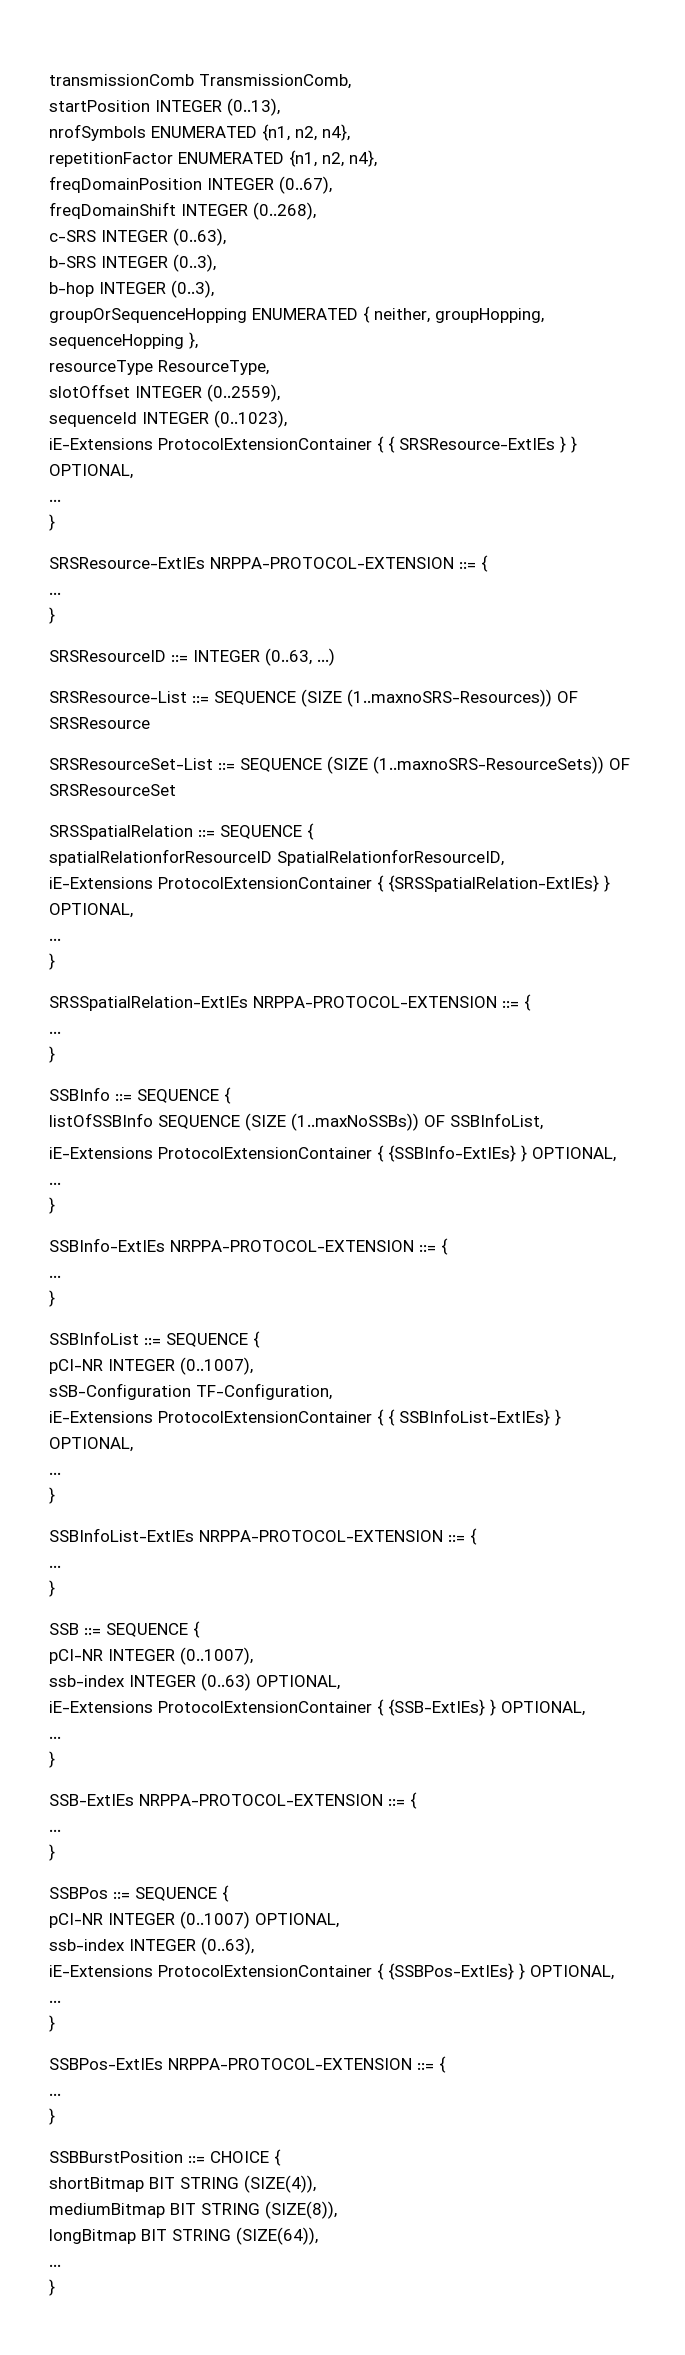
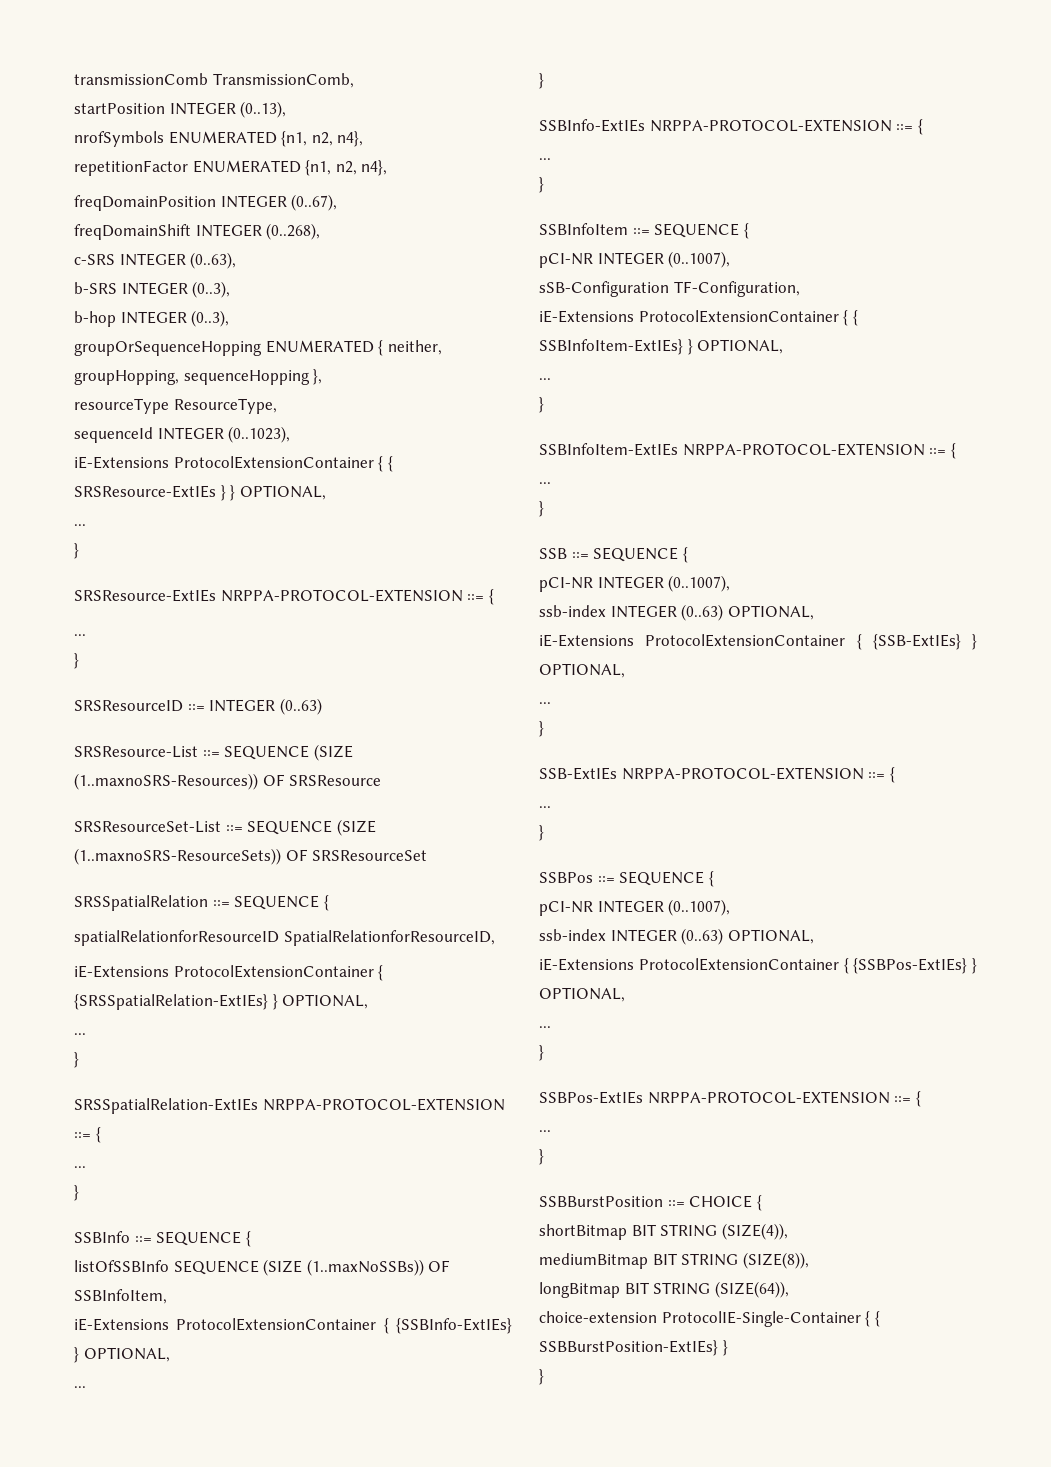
- slotOffset INTEGER (0..2559),
- SRSResourceID ::= INTEGER (0..63, ...)
+ SRSResourceID ::= INTEGER (0..63)
- listOfSSBInfo SEQUENCE (SIZE (1..maxNoSSBs)) OF SSBInfoList,
+ listOfSSBInfo SEQUENCE (SIZE (1..maxNoSSBs)) OF SSBInfoItem,
- SSBInfoList ::= SEQUENCE {
+ SSBInfoItem ::= SEQUENCE {
- iE-Extensions ProtocolExtensionContainer { { SSBInfoList-ExtIEs} } OPTIONAL,
+ iE-Extensions ProtocolExtensionContainer { { SSBInfoItem-ExtIEs} } OPTIONAL,
  ...
  }
- SSBInfoList-ExtIEs NRPPA-PROTOCOL-EXTENSION ::= {
+ SSBInfoItem-ExtIEs NRPPA-PROTOCOL-EXTENSION ::= {
  SSBPos ::= SEQUENCE {
- pCI-NR INTEGER (0..1007) OPTIONAL,
- ssb-index INTEGER (0..63),
+ pCI-NR INTEGER (0..1007),
+ ssb-index INTEGER (0..63) OPTIONAL,
  longBitmap BIT STRING (SIZE(64)),
- ...
+ choice-extension ProtocolIE-Single-Container { { SSBBurstPosition-ExtIEs} }

